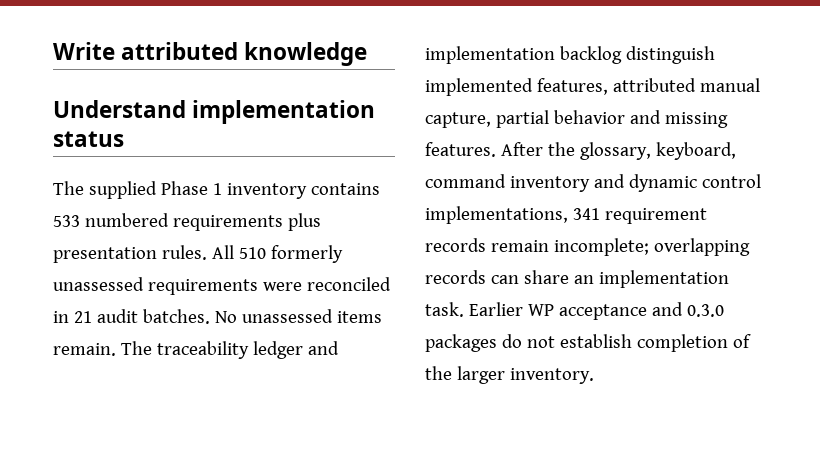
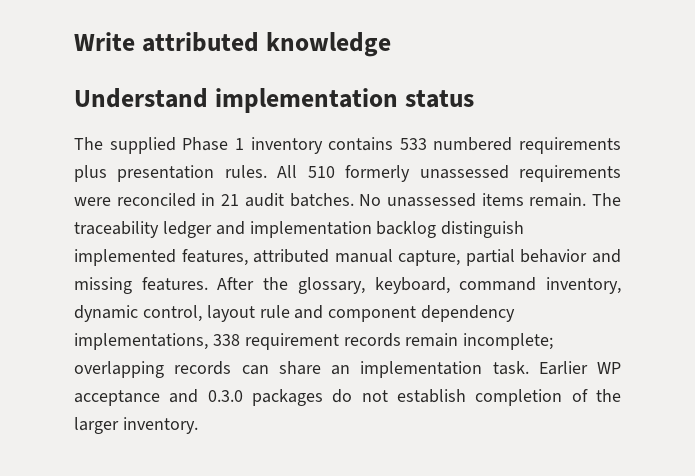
- After the glossary, keyboard, command inventory and dynamic control implementations, 341 requirement records remain incomplete; overlapping records can share an implementation task.
+ After the glossary, keyboard, command inventory, dynamic control, layout rule and component dependency implementations, 338 requirement records remain incomplete; overlapping records can share an implementation task.

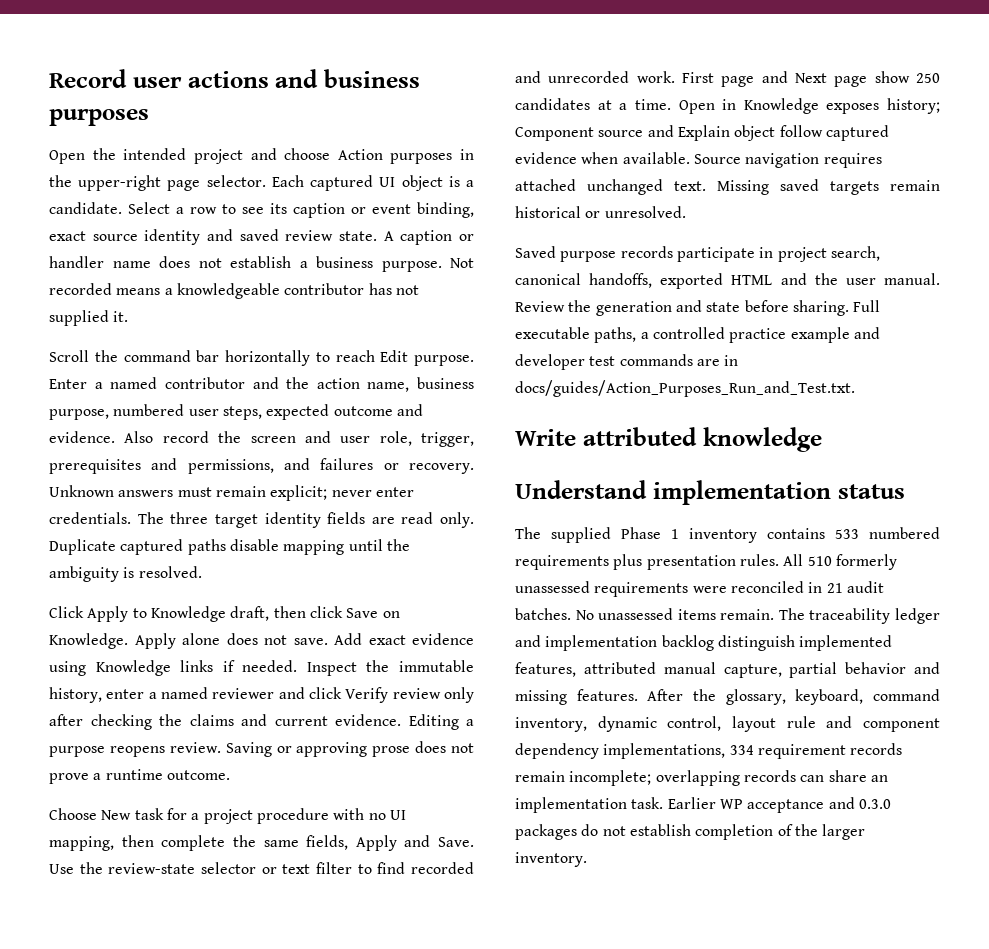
+ Record user actions and business purposes
+ Open the intended project and choose Action purposes in the upper-right page selector. Each captured UI object is a candidate. Select a row to see its caption or event binding, exact source identity and saved review state. A caption or handler name does not establish a business purpose. Not recorded means a knowledgeable contributor has not supplied it.
+ Scroll the command bar horizontally to reach Edit purpose. Enter a named contributor and the action name, business purpose, numbered user steps, expected outcome and evidence. Also record the screen and user role, trigger, prerequisites and permissions, and failures or recovery. Unknown answers must remain explicit; never enter credentials. The three target identity fields are read only. Duplicate captured paths disable mapping until the ambiguity is resolved.
+ Click Apply to Knowledge draft, then click Save on Knowledge. Apply alone does not save. Add exact evidence using Knowledge links if needed. Inspect the immutable history, enter a named reviewer and click Verify review only after checking the claims and current evidence. Editing a purpose reopens review. Saving or approving prose does not prove a runtime outcome.
+ Choose New task for a project procedure with no UI mapping, then complete the same fields, Apply and Save. Use the review-state selector or text filter to find recorded and unrecorded work. First page and Next page show 250 candidates at a time. Open in Knowledge exposes history; Component source and Explain object follow captured evidence when available. Source navigation requires attached unchanged text. Missing saved targets remain historical or unresolved.
+ Saved purpose records participate in project search, canonical handoffs, exported HTML and the user manual. Review the generation and state before sharing. Full executable paths, a controlled practice example and developer test commands are in docs/guides/Action_Purposes_Run_and_Test.txt.
- After the glossary, keyboard, command inventory, dynamic control, layout rule and component dependency implementations, 338 requirement records remain incomplete; overlapping records can share an implementation task.
+ After the glossary, keyboard, command inventory, dynamic control, layout rule and component dependency implementations, 334 requirement records remain incomplete; overlapping records can share an implementation task.

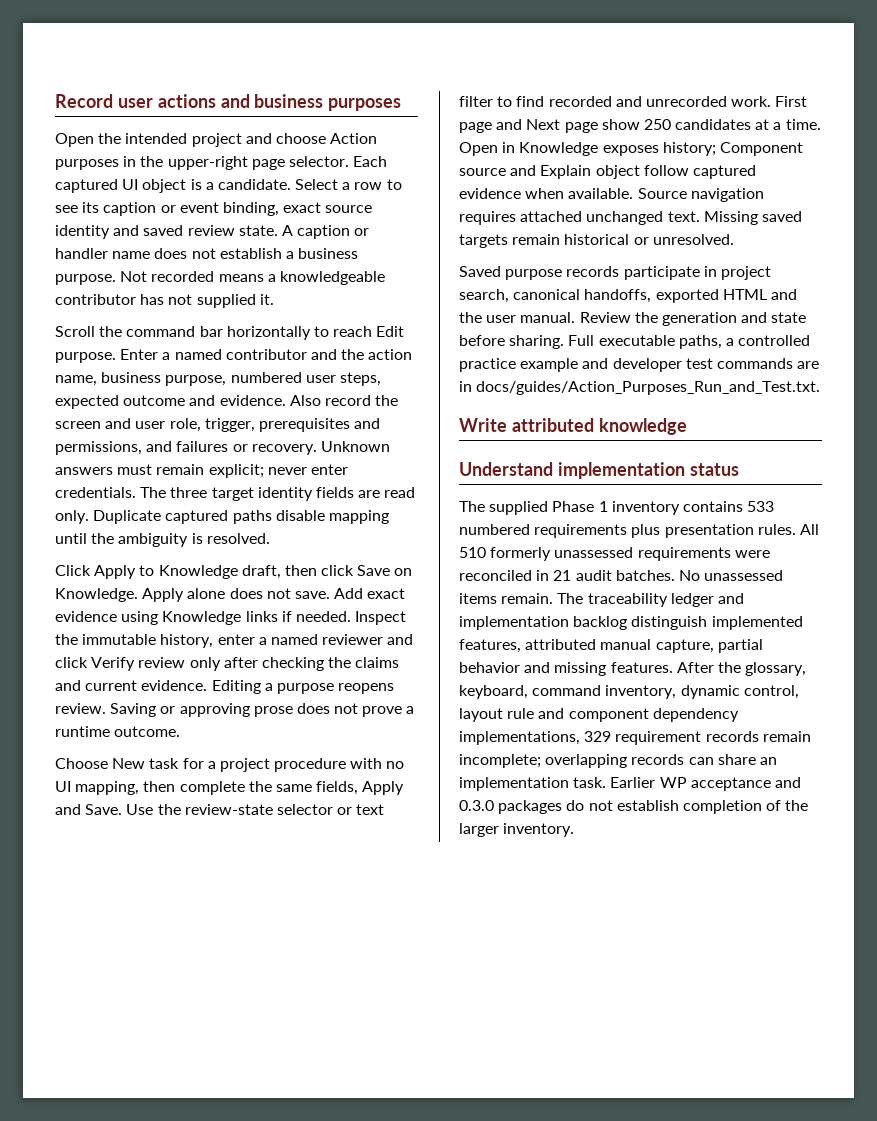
- After the glossary, keyboard, command inventory, dynamic control, layout rule and component dependency implementations, 334 requirement records remain incomplete; overlapping records can share an implementation task.
+ After the glossary, keyboard, command inventory, dynamic control, layout rule and component dependency implementations, 329 requirement records remain incomplete; overlapping records can share an implementation task.

